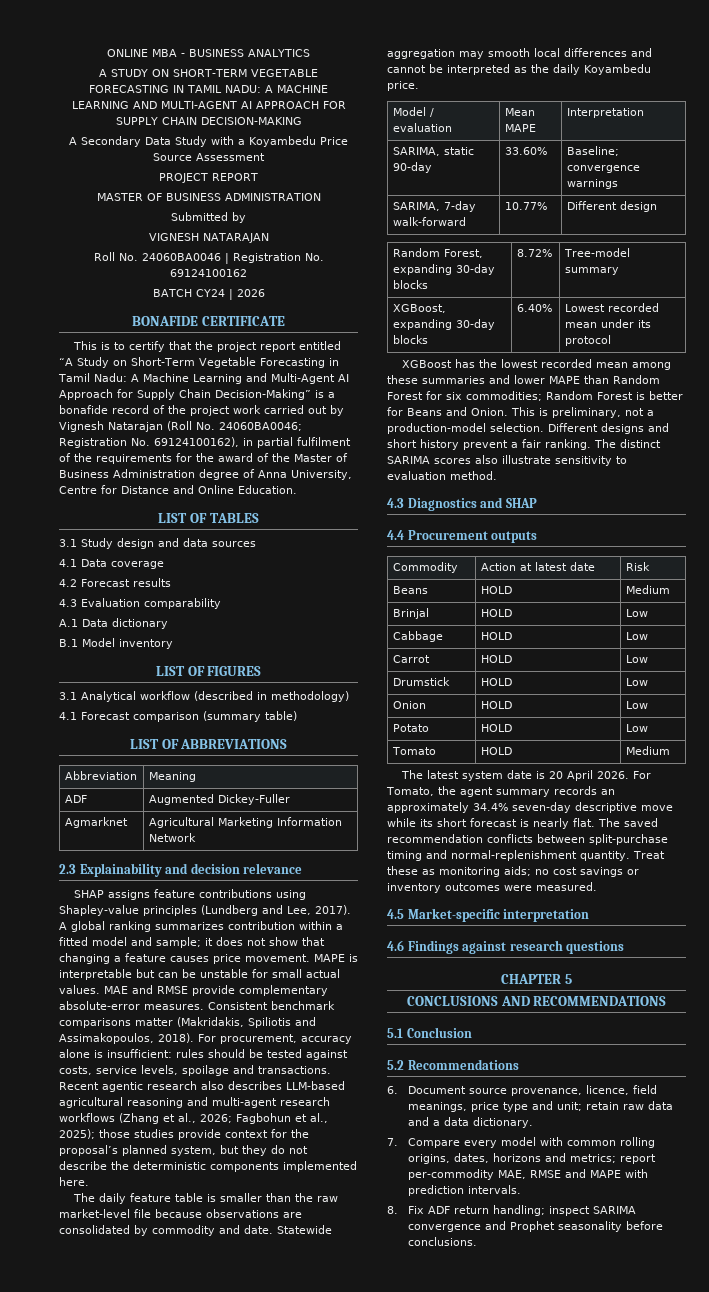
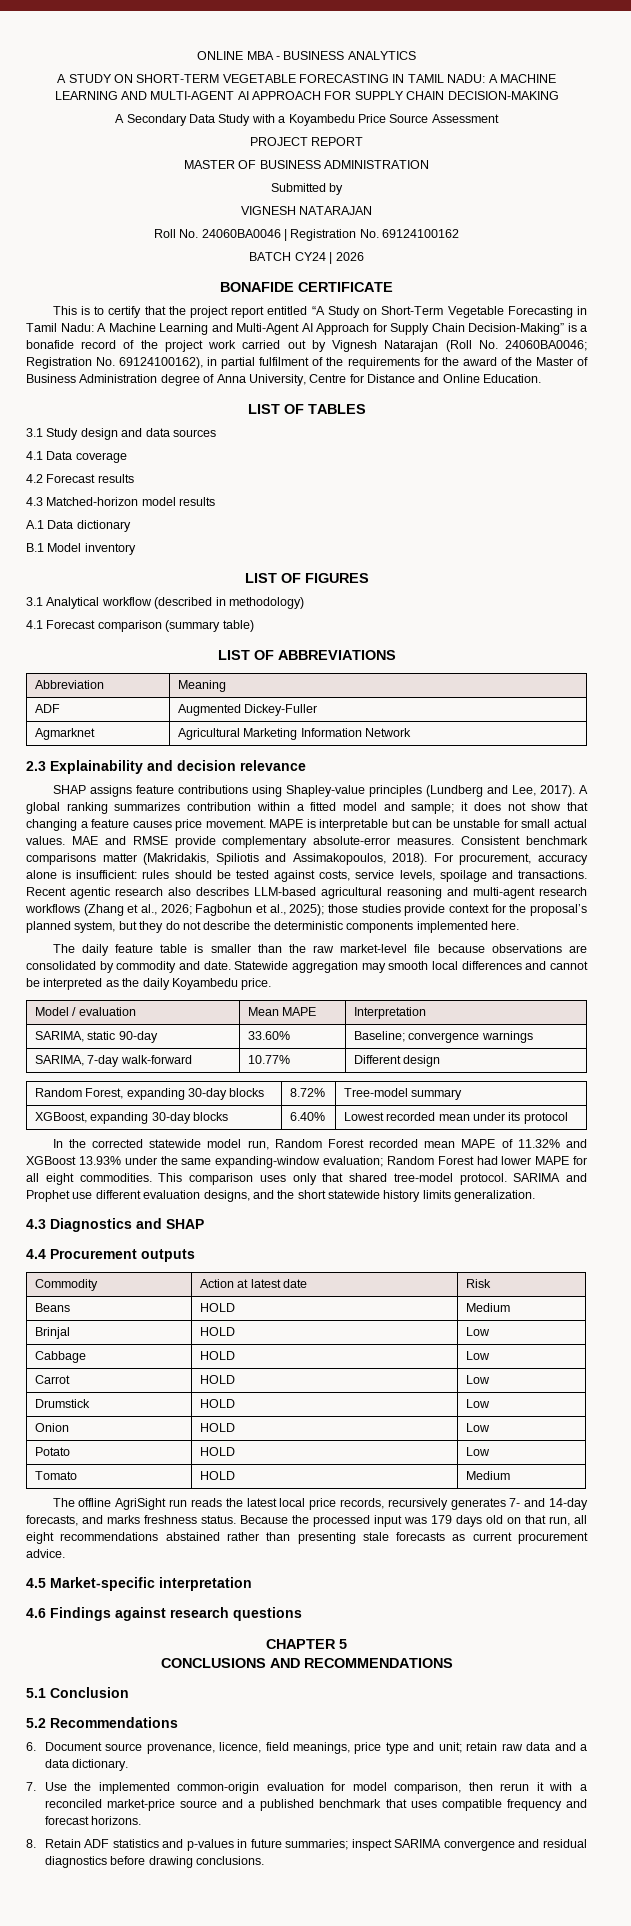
- 4.3 Evaluation comparability
+ 4.3 Matched-horizon model results
- XGBoost has the lowest recorded mean among these summaries and lower MAPE than Random Forest for six commodities; Random Forest is better for Beans and Onion. This is preliminary, not a production-model selection. Different designs and short history prevent a fair ranking. The distinct SARIMA scores also illustrate sensitivity to evaluation method.
+ In the corrected statewide model run, Random Forest recorded mean MAPE of 11.32% and XGBoost 13.93% under the same expanding-window evaluation; Random Forest had lower MAPE for all eight commodities. This comparison uses only that shared tree-model protocol. SARIMA and Prophet use different evaluation designs, and the short statewide history limits generalization.
- The latest system date is 20 April 2026. For Tomato, the agent summary records an approximately 34.4% seven-day descriptive move while its short forecast is nearly flat. The saved recommendation conflicts between split-purchase timing and normal-replenishment quantity. Treat these as monitoring aids; no cost savings or inventory outcomes were measured.
+ The offline AgriSight run reads the latest local price records, recursively generates 7- and 14-day forecasts, and marks freshness status. Because the processed input was 179 days old on that run, all eight recommendations abstained rather than presenting stale forecasts as current procurement advice.
- 7. Compare every model with common rolling origins, dates, horizons and metrics; report per-commodity MAE, RMSE and MAPE with prediction intervals.
- 8. Fix ADF return handling; inspect SARIMA convergence and Prophet seasonality before conclusions.
+ 7. Use the implemented common-origin evaluation for model comparison, then rerun it with a reconciled market-price source and a published benchmark that uses compatible frequency and forecast horizons.
+ 8. Retain ADF statistics and p-values in future summaries; inspect SARIMA convergence and residual diagnostics before drawing conclusions.

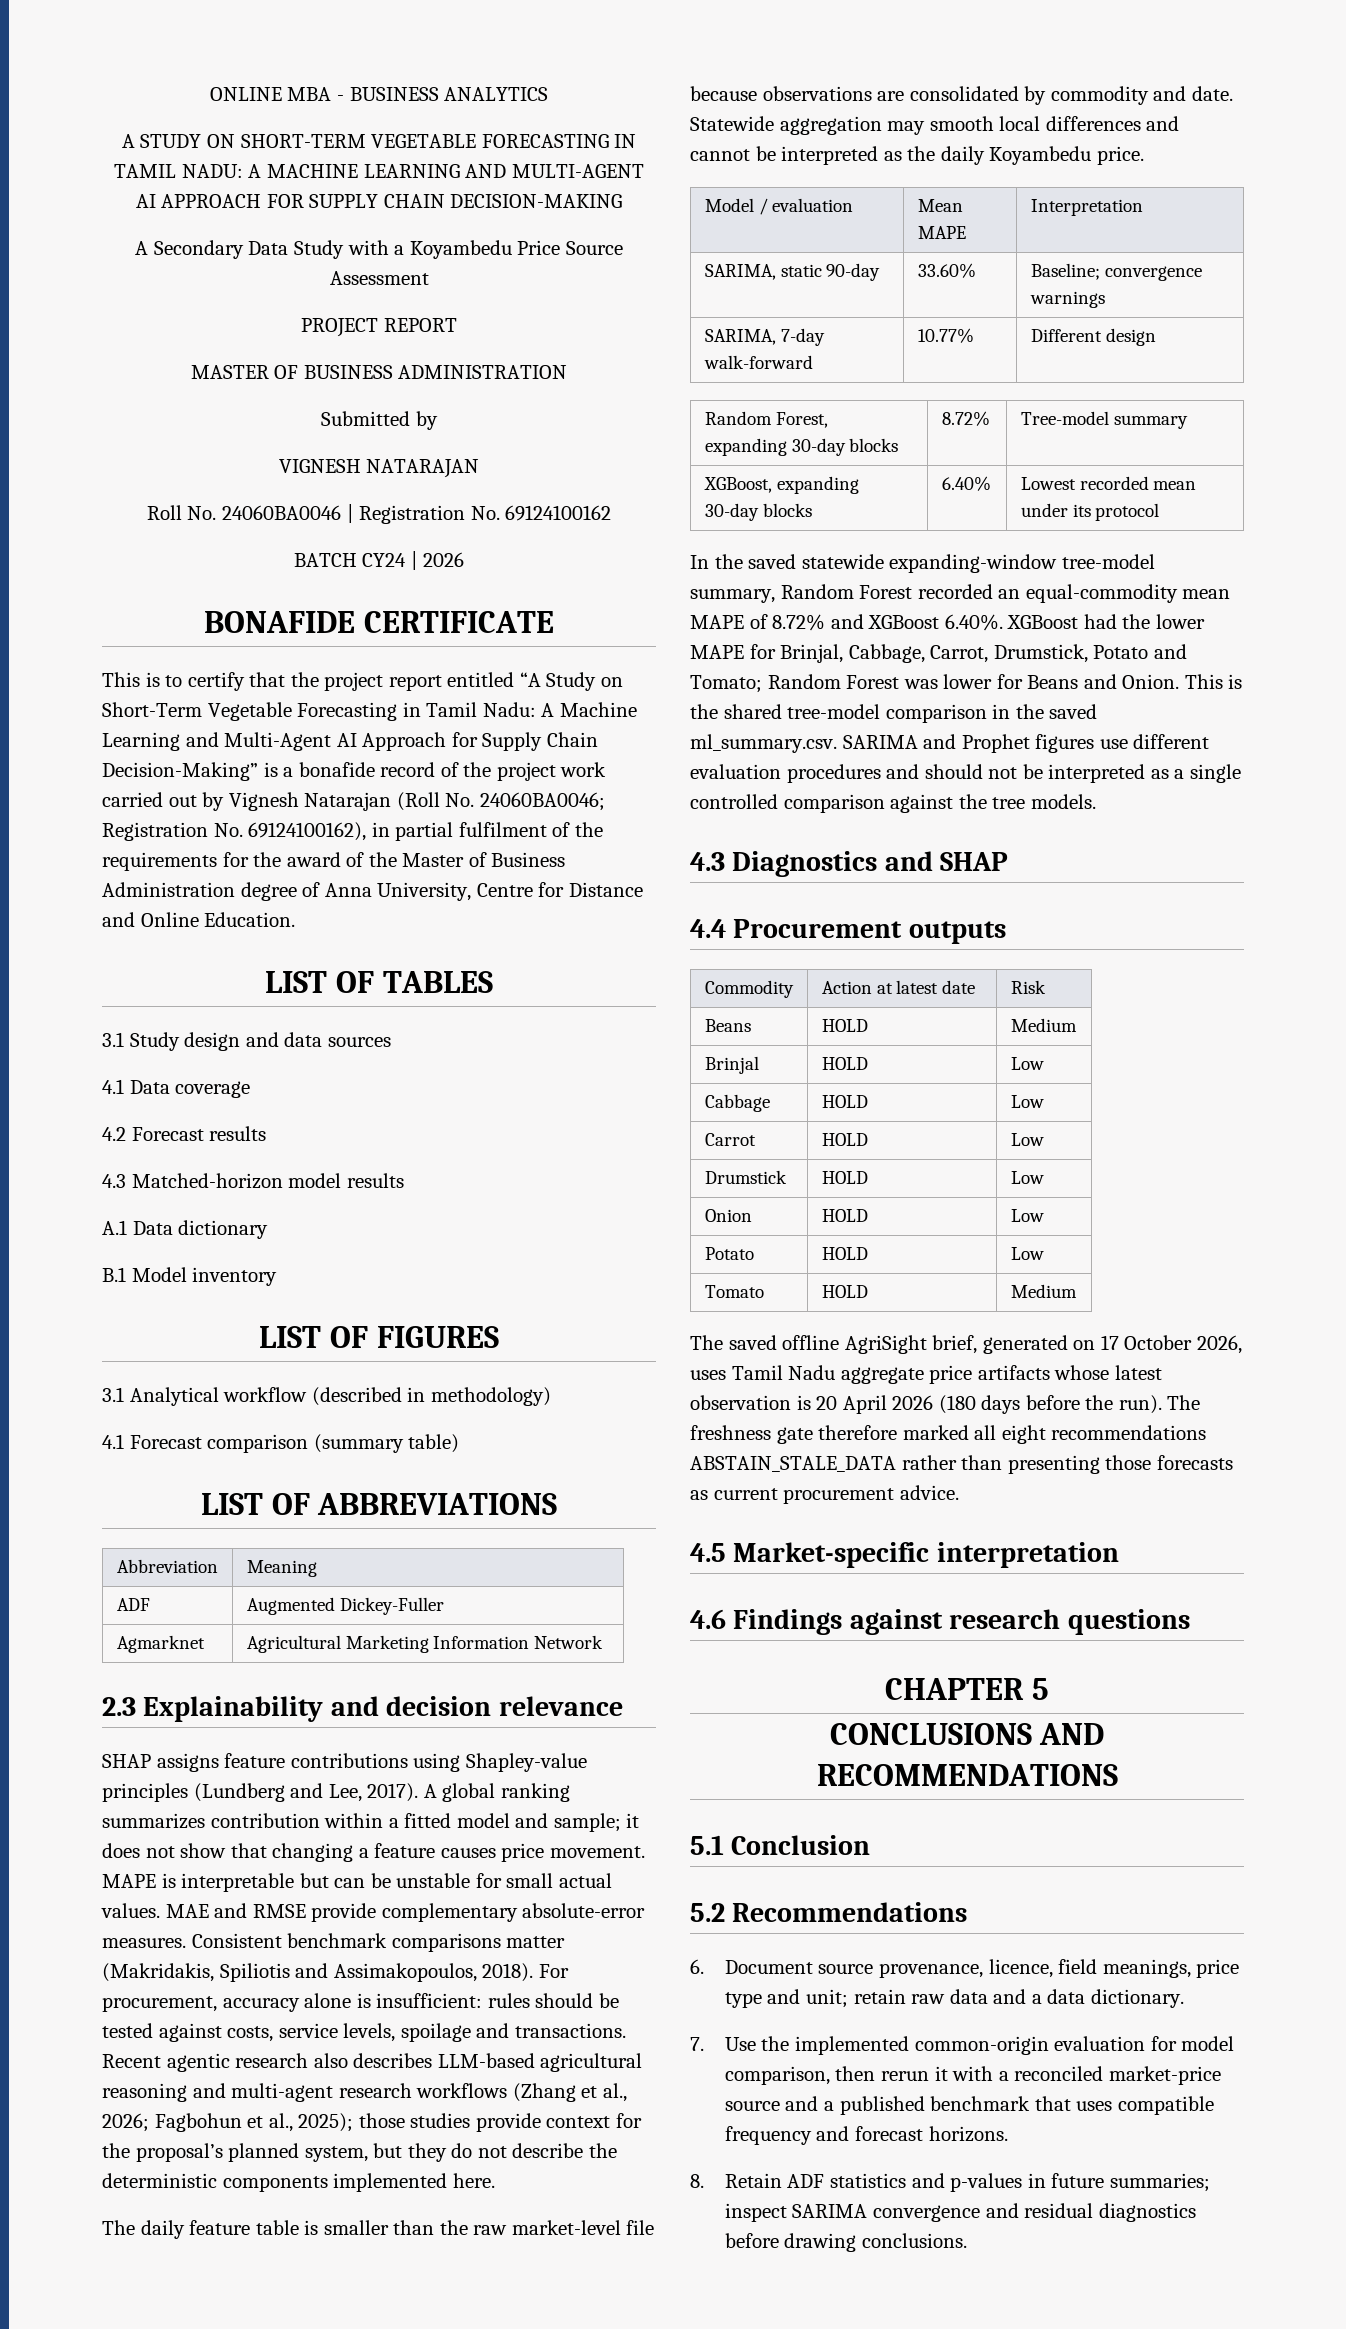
- In the corrected statewide model run, Random Forest recorded mean MAPE of 11.32% and XGBoost 13.93% under the same expanding-window evaluation; Random Forest had lower MAPE for all eight commodities. This comparison uses only that shared tree-model protocol. SARIMA and Prophet use different evaluation designs, and the short statewide history limits generalization.
+ In the saved statewide expanding-window tree-model summary, Random Forest recorded an equal-commodity mean MAPE of 8.72% and XGBoost 6.40%. XGBoost had the lower MAPE for Brinjal, Cabbage, Carrot, Drumstick, Potato and Tomato; Random Forest was lower for Beans and Onion. This is the shared tree-model comparison in the saved ml_summary.csv. SARIMA and Prophet figures use different evaluation procedures and should not be interpreted as a single controlled comparison against the tree models.
- The offline AgriSight run reads the latest local price records, recursively generates 7- and 14-day forecasts, and marks freshness status. Because the processed input was 179 days old on that run, all eight recommendations abstained rather than presenting stale forecasts as current procurement advice.
+ The saved offline AgriSight brief, generated on 17 October 2026, uses Tamil Nadu aggregate price artifacts whose latest observation is 20 April 2026 (180 days before the run). The freshness gate therefore marked all eight recommendations ABSTAIN_STALE_DATA rather than presenting those forecasts as current procurement advice.

